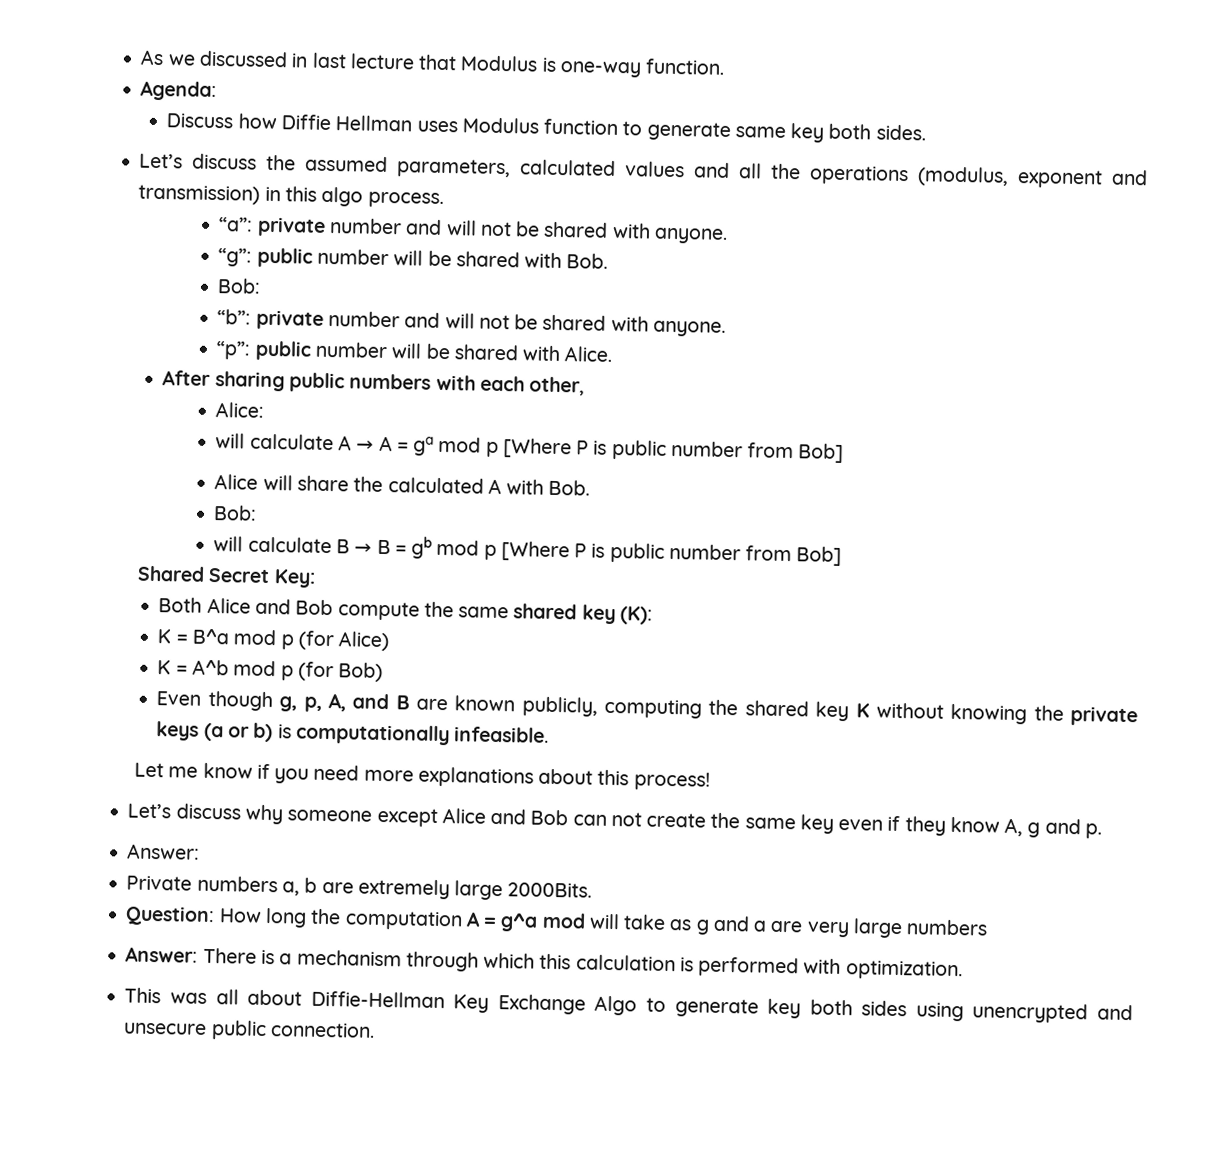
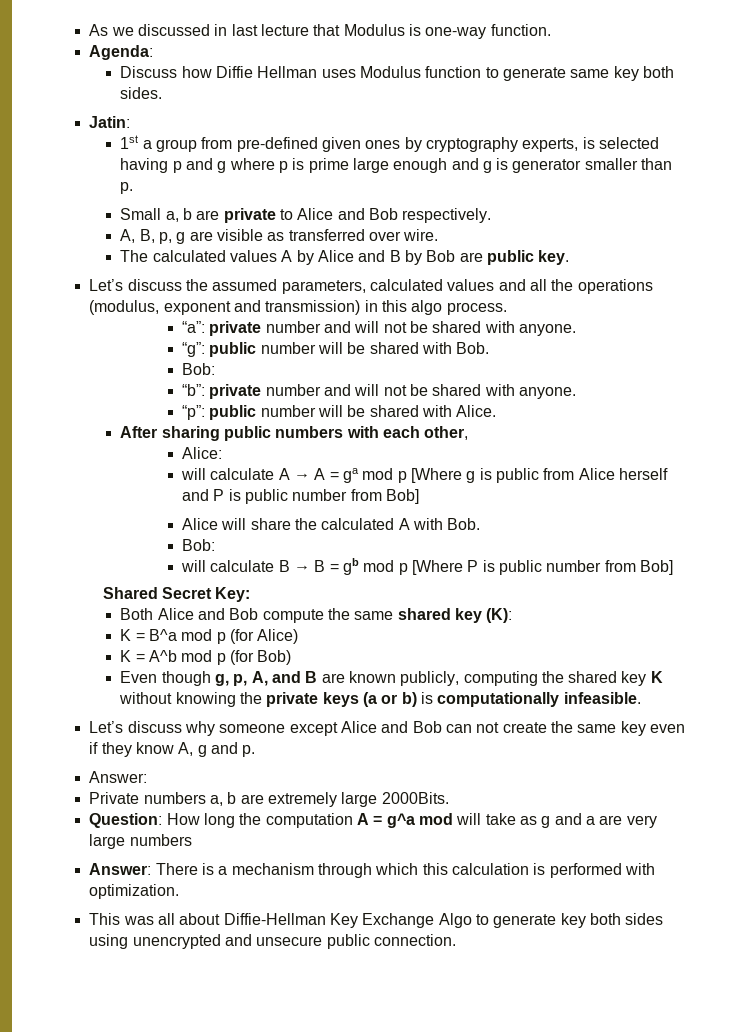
+ Jatin:
+ 1st a group from pre-defined given ones by cryptography experts, is selected having p and g where p is prime large enough and g is generator smaller than p.
+ Small a, b are private to Alice and Bob respectively.
+ A, B, p, g are visible as transferred over wire.
+ The calculated values A by Alice and B by Bob are public key.
- will calculate A → A = ga mod p [Where P is public number from Bob]
+ will calculate A → A = ga mod p [Where g is public from Alice herself and P is public number from Bob]
- Let me know if you need more explanations about this process!

